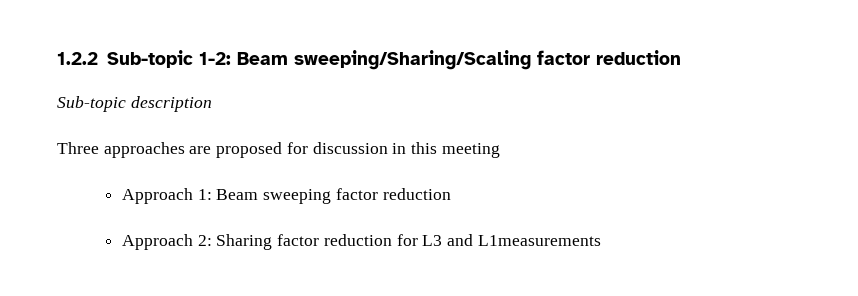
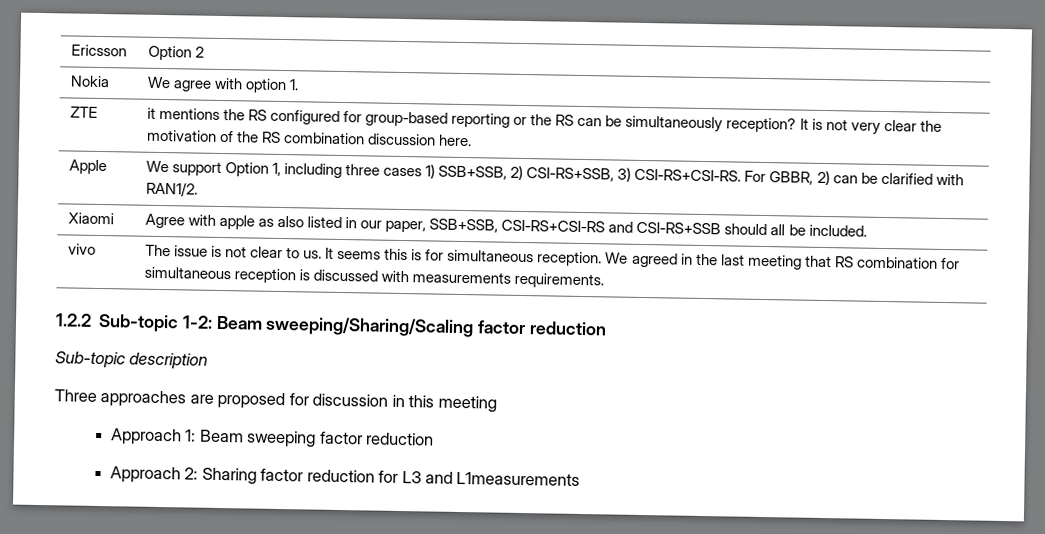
+ Ericsson | Option 2
+ Nokia | We agree with option 1.
+ ZTE | it mentions the RS configured for group-based reporting or the RS can be simultaneously reception? It is not very clear the motivation of the RS combination discussion here.
+ Apple | We support Option 1, including three cases 1) SSB+SSB, 2) CSI-RS+SSB, 3) CSI-RS+CSI-RS. For GBBR, 2) can be clarified with RAN1/2.
+ Xiaomi | Agree with apple as also listed in our paper, SSB+SSB, CSI-RS+CSI-RS and CSI-RS+SSB should all be included.
+ vivo | The issue is not clear to us. It seems this is for simultaneous reception. We agreed in the last meeting that RS combination for simultaneous reception is discussed with measurements requirements.

